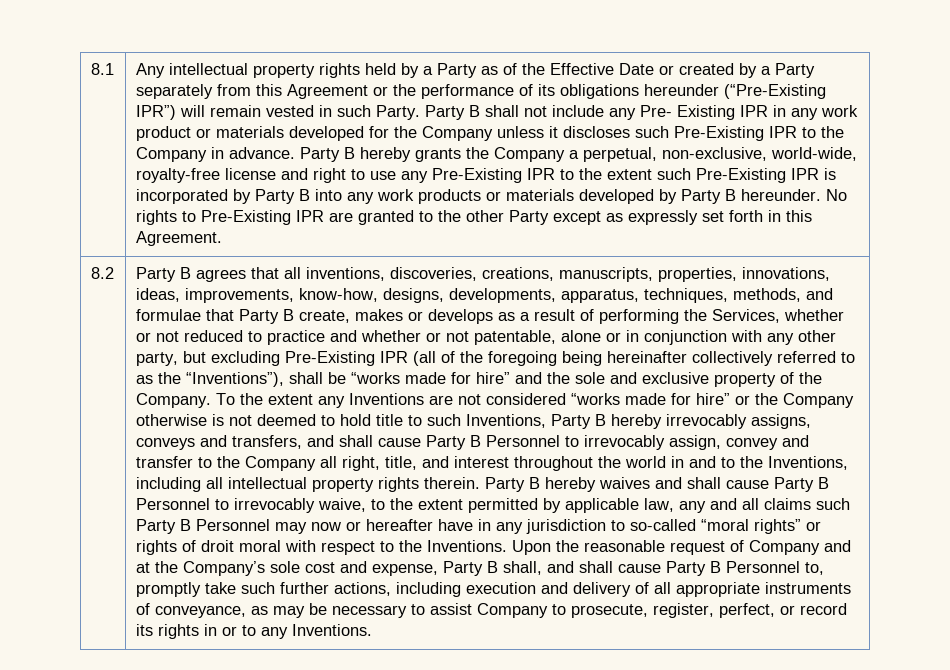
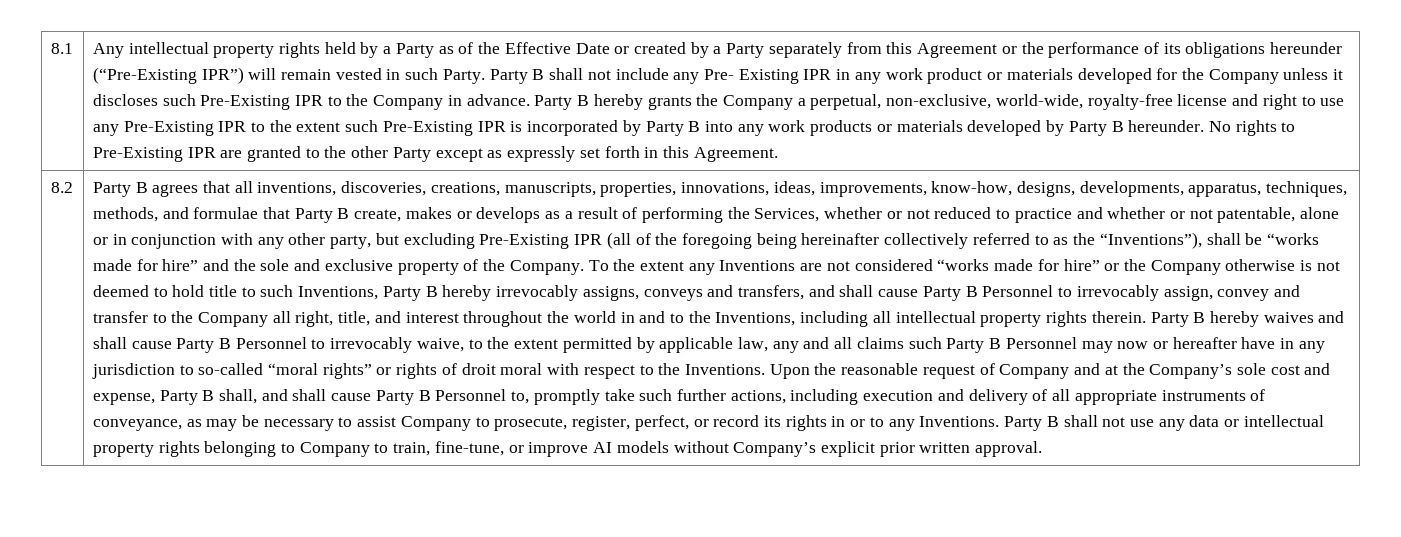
+ Party B shall not use any data or intellectual property rights belonging to Company to train, fine-tune, or improve AI models without Company’s explicit prior written approval.

